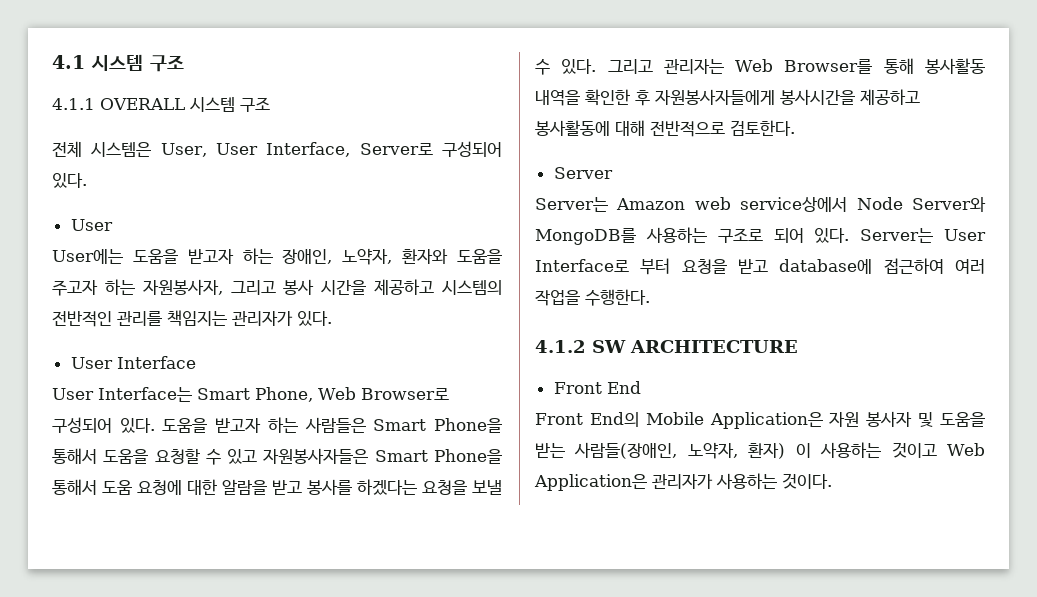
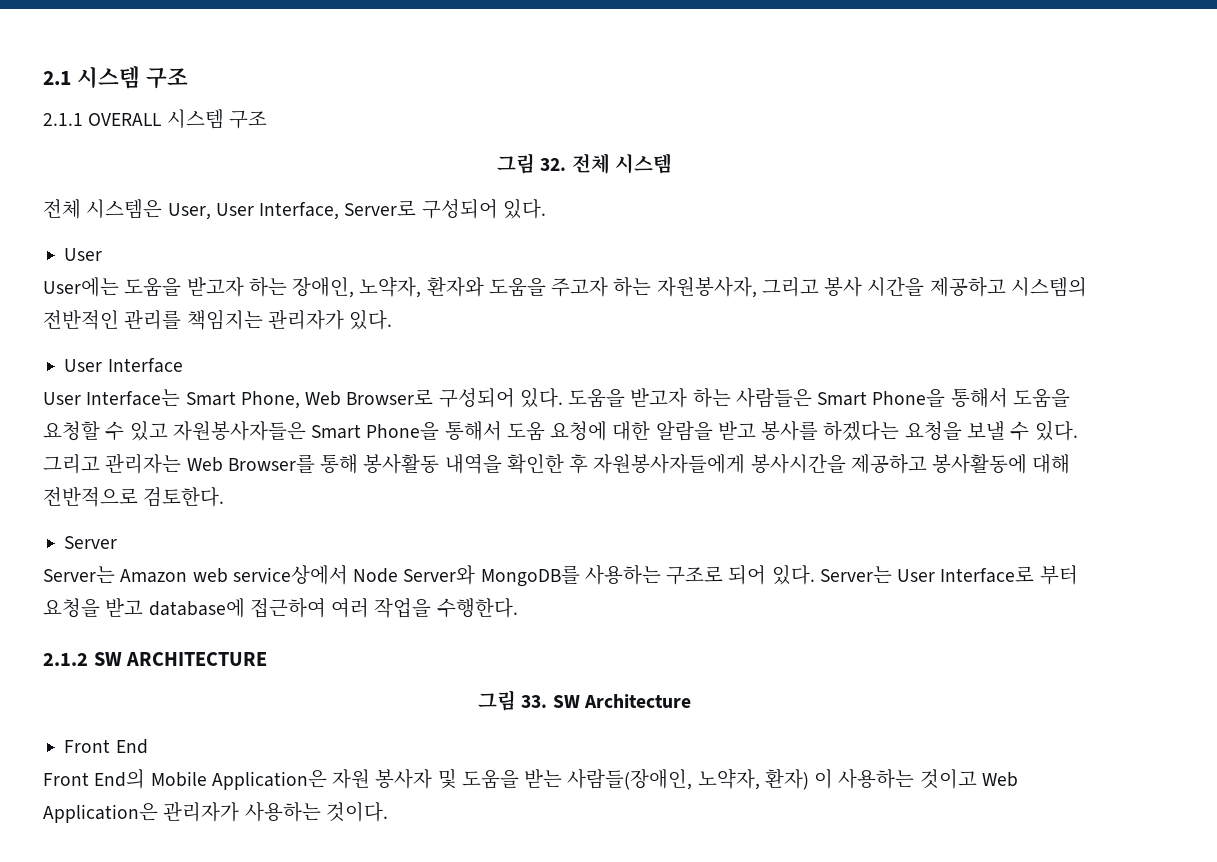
- 4.1 시스템 구조
- 4.1.1 OVERALL 시스템 구조
+ 2.1 시스템 구조
+ 2.1.1 OVERALL 시스템 구조
+ 그림 32. 전체 시스템
- 4.1.2 SW ARCHITECTURE
+ 2.1.2 SW ARCHITECTURE
+ 그림 33. SW Architecture

